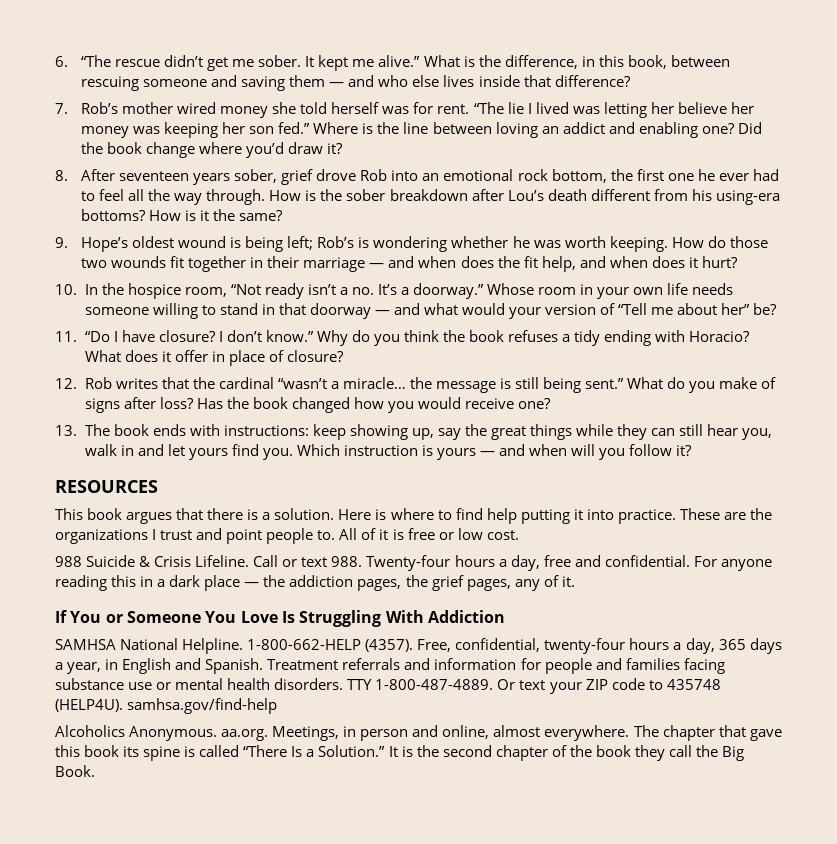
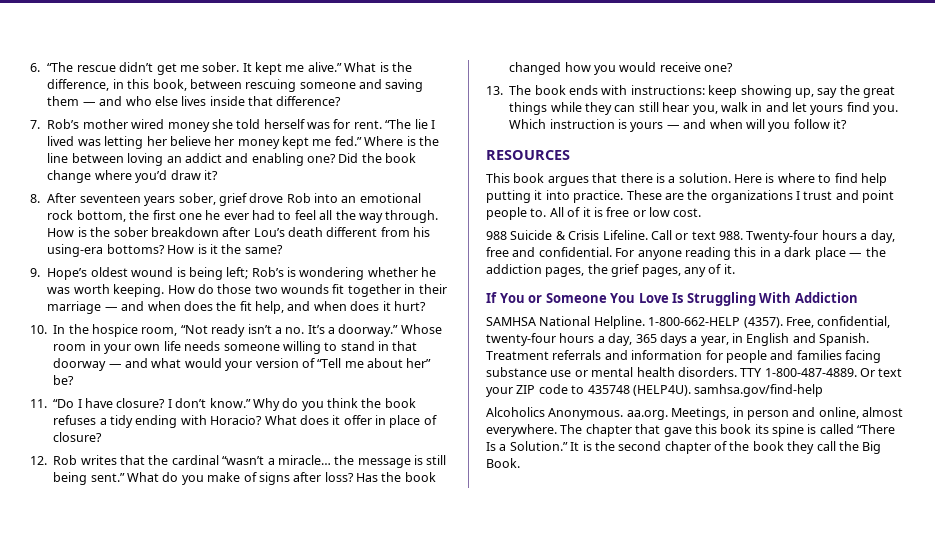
- “The lie I lived was letting her believe her money was keeping her son fed.”
+ “The lie I lived was letting her believe her money kept me fed.”

